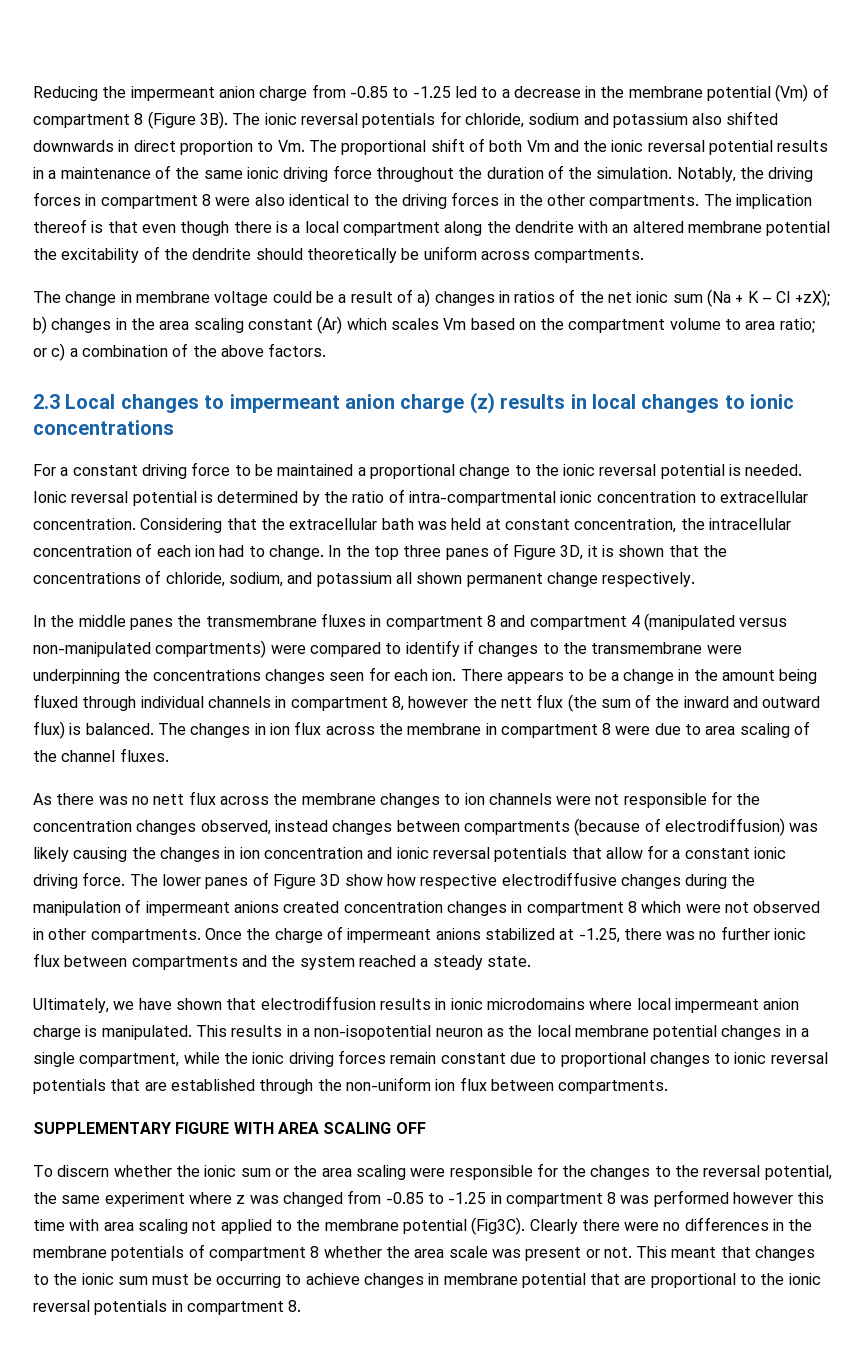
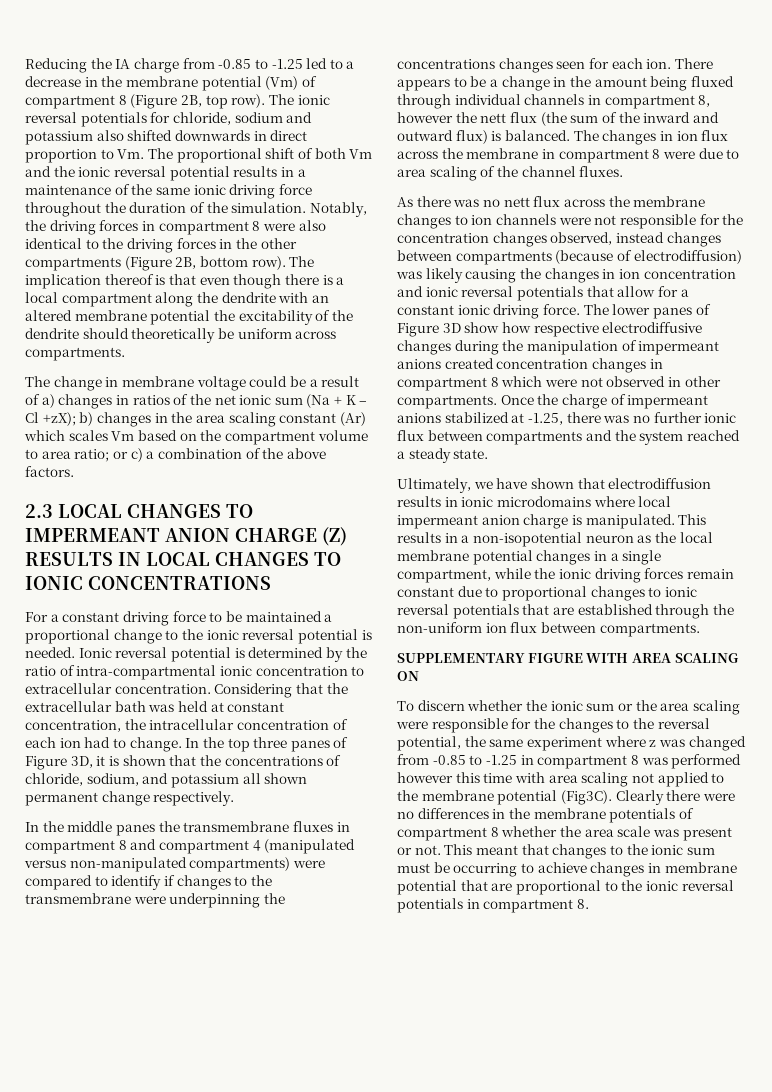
- Reducing the impermeant anion charge from -0.85 to -1.25 led to a decrease in the membrane potential (Vm) of compartment 8 (Figure 3B).
+ Reducing the IA charge from -0.85 to -1.25 led to a decrease in the membrane potential (Vm) of compartment 8 (Figure 2B, top row).
- Notably, the driving forces in compartment 8 were also identical to the driving forces in the other compartments.
+ Notably, the driving forces in compartment 8 were also identical to the driving forces in the other compartments (Figure 2B, bottom row).
- 2.3 Local changes to impermeant anion charge (z) results in local changes to ionic concentrations
+ 2.3 LOCAL CHANGES TO IMPERMEANT ANION CHARGE (Z) RESULTS IN LOCAL CHANGES TO IONIC CONCENTRATIONS
- SUPPLEMENTARY FIGURE WITH AREA SCALING OFF
+ SUPPLEMENTARY FIGURE WITH AREA SCALING ON

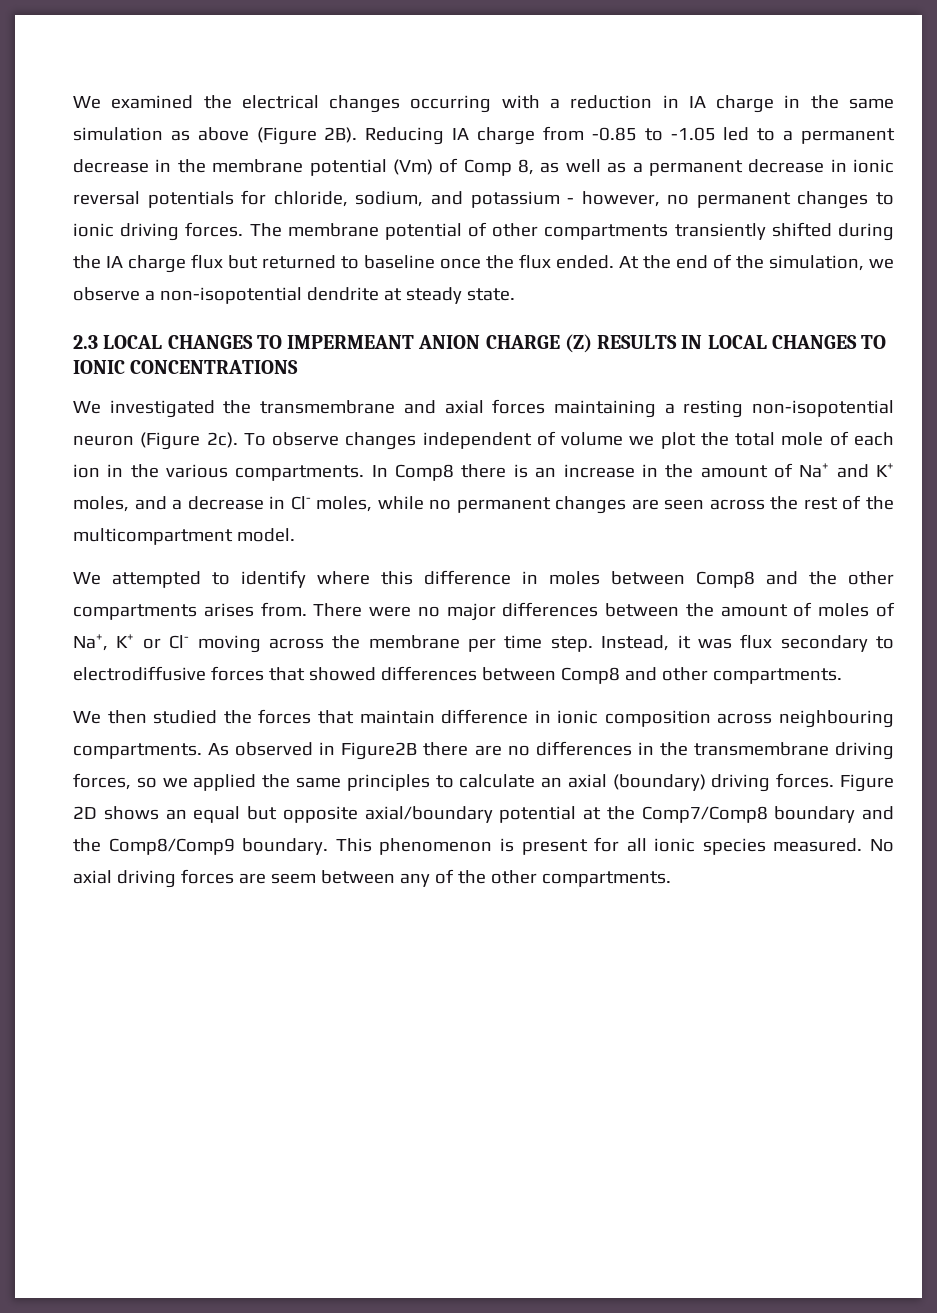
- Reducing the IA charge from -0.85 to -1.25 led to a decrease in the membrane potential (Vm) of compartment 8 (Figure 2B, top row). The ionic reversal potentials for chloride, sodium and potassium also shifted downwards in direct proportion to Vm. The proportional shift of both Vm and the ionic reversal potential results in a maintenance of the same ionic driving force throughout the duration of the simulation. Notably, the driving forces in compartment 8 were also identical to the driving forces in the other compartments (Figure 2B, bottom row). The implication thereof is that even though there is a local compartment along the dendrite with an altered membrane potential the excitability of the dendrite should theoretically be uniform across compartments.
- The change in membrane voltage could be a result of a) changes in ratios of the net ionic sum (Na + K – Cl +zX); b) changes in the area scaling constant (Ar) which scales Vm based on the compartment volume to area ratio; or c) a combination of the above factors.
+ We examined the electrical changes occurring with a reduction in IA charge in the same simulation as above (Figure 2B). Reducing IA charge from -0.85 to -1.05 led to a permanent decrease in the membrane potential (Vm) of Comp 8, as well as a permanent decrease in ionic reversal potentials for chloride, sodium, and potassium - however, no permanent changes to ionic driving forces. The membrane potential of other compartments transiently shifted during the IA charge flux but returned to baseline once the flux ended. At the end of the simulation, we observe a non-isopotential dendrite at steady state.
- For a constant driving force to be maintained a proportional change to the ionic reversal potential is needed. Ionic reversal potential is determined by the ratio of intra-compartmental ionic concentration to extracellular concentration. Considering that the extracellular bath was held at constant concentration, the intracellular concentration of each ion had to change. In the top three panes of Figure 3D, it is shown that the concentrations of chloride, sodium, and potassium all shown permanent change respectively.
- In the middle panes the transmembrane fluxes in compartment 8 and compartment 4 (manipulated versus non-manipulated compartments) were compared to identify if changes to the transmembrane were underpinning the concentrations changes seen for each ion. There appears to be a change in the amount being fluxed through individual channels in compartment 8, however the nett flux (the sum of the inward and outward flux) is balanced. The changes in ion flux across the membrane in compartment 8 were due to area scaling of the channel fluxes.
- As there was no nett flux across the membrane changes to ion channels were not responsible for the concentration changes observed, instead changes between compartments (because of electrodiffusion) was likely causing the changes in ion concentration and ionic reversal potentials that allow for a constant ionic driving force. The lower panes of Figure 3D show how respective electrodiffusive changes during the manipulation of impermeant anions created concentration changes in compartment 8 which were not observed in other compartments. Once the charge of impermeant anions stabilized at -1.25, there was no further ionic flux between compartments and the system reached a steady state.
- Ultimately, we have shown that electrodiffusion results in ionic microdomains where local impermeant anion charge is manipulated. This results in a non-isopotential neuron as the local membrane potential changes in a single compartment, while the ionic driving forces remain constant due to proportional changes to ionic reversal potentials that are established through the non-uniform ion flux between compartments.
- SUPPLEMENTARY FIGURE WITH AREA SCALING ON
- To discern whether the ionic sum or the area scaling were responsible for the changes to the reversal potential, the same experiment where z was changed from -0.85 to -1.25 in compartment 8 was performed however this time with area scaling not applied to the membrane potential (Fig3C). Clearly there were no differences in the membrane potentials of compartment 8 whether the area scale was present or not. This meant that changes to the ionic sum must be occurring to achieve changes in membrane potential that are proportional to the ionic reversal potentials in compartment 8.
+ We investigated the transmembrane and axial forces maintaining a resting non-isopotential neuron (Figure 2c). To observe changes independent of volume we plot the total mole of each ion in the various compartments. In Comp8 there is an increase in the amount of Na+ and K+ moles, and a decrease in Cl- moles, while no permanent changes are seen across the rest of the multicompartment model.
+ We attempted to identify where this difference in moles between Comp8 and the other compartments arises from. There were no major differences between the amount of moles of Na+, K+ or Cl- moving across the membrane per time step. Instead, it was flux secondary to electrodiffusive forces that showed differences between Comp8 and other compartments.
+ We then studied the forces that maintain difference in ionic composition across neighbouring compartments. As observed in Figure2B there are no differences in the transmembrane driving forces, so we applied the same principles to calculate an axial (boundary) driving forces. Figure 2D shows an equal but opposite axial/boundary potential at the Comp7/Comp8 boundary and the Comp8/Comp9 boundary. This phenomenon is present for all ionic species measured. No axial driving forces are seem between any of the other compartments.

